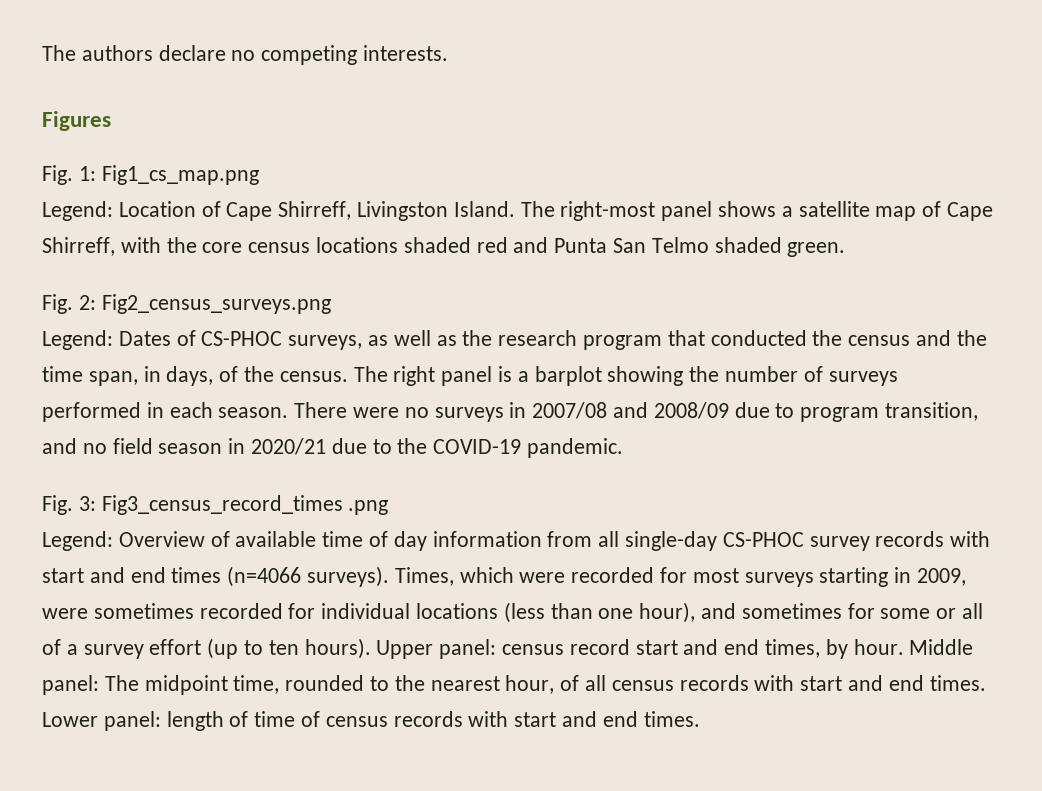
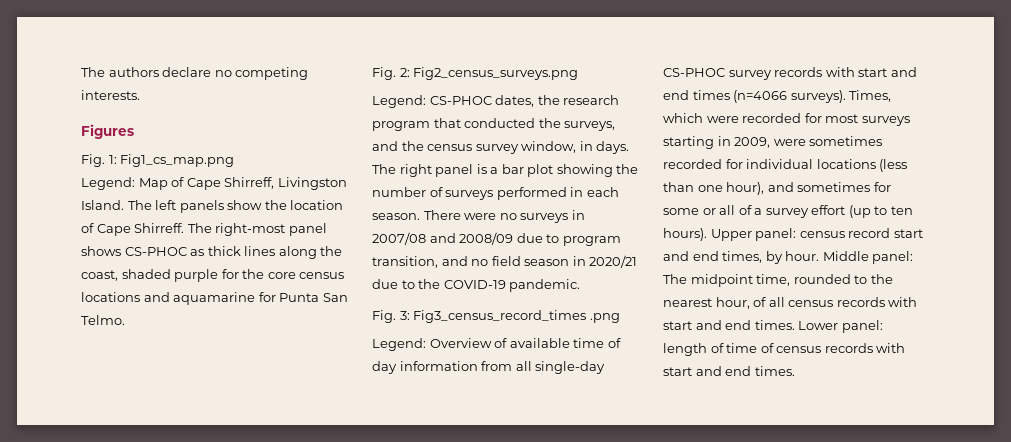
- Legend: Location of Cape Shirreff, Livingston Island.
+ Legend: Map of Cape Shirreff, Livingston Island.
- The right-most panel shows a satellite map of Cape Shirreff, with the core census locations shaded red and Punta San Telmo shaded green.
+ The left panels show the location of Cape Shirreff. The right-most panel shows CS-PHOC as thick lines along the coast, shaded purple for the core census locations and aquamarine for Punta San Telmo.
  Fig. 2: Fig2_census_surveys.png
- Legend: Dates of CS-PHOC surveys, as well as the research program that conducted the census and the time span, in days, of the census.
+ Legend: CS-PHOC dates, the research program that conducted the surveys, and the census survey window, in days.
- The right panel is a barplot showing the number of surveys performed in each season.
+ The right panel is a bar plot showing the number of surveys performed in each season.

